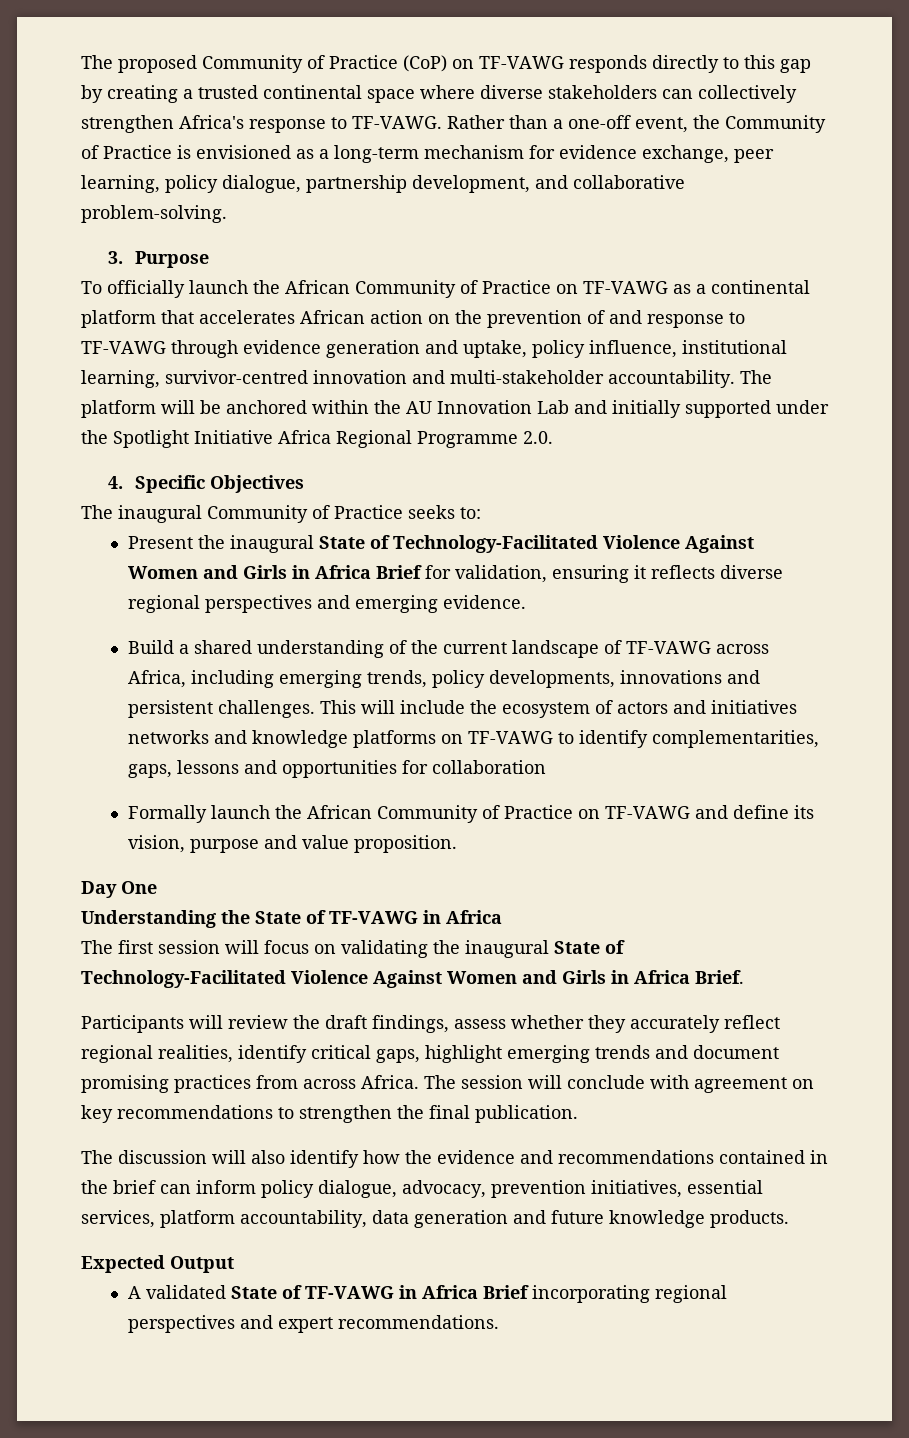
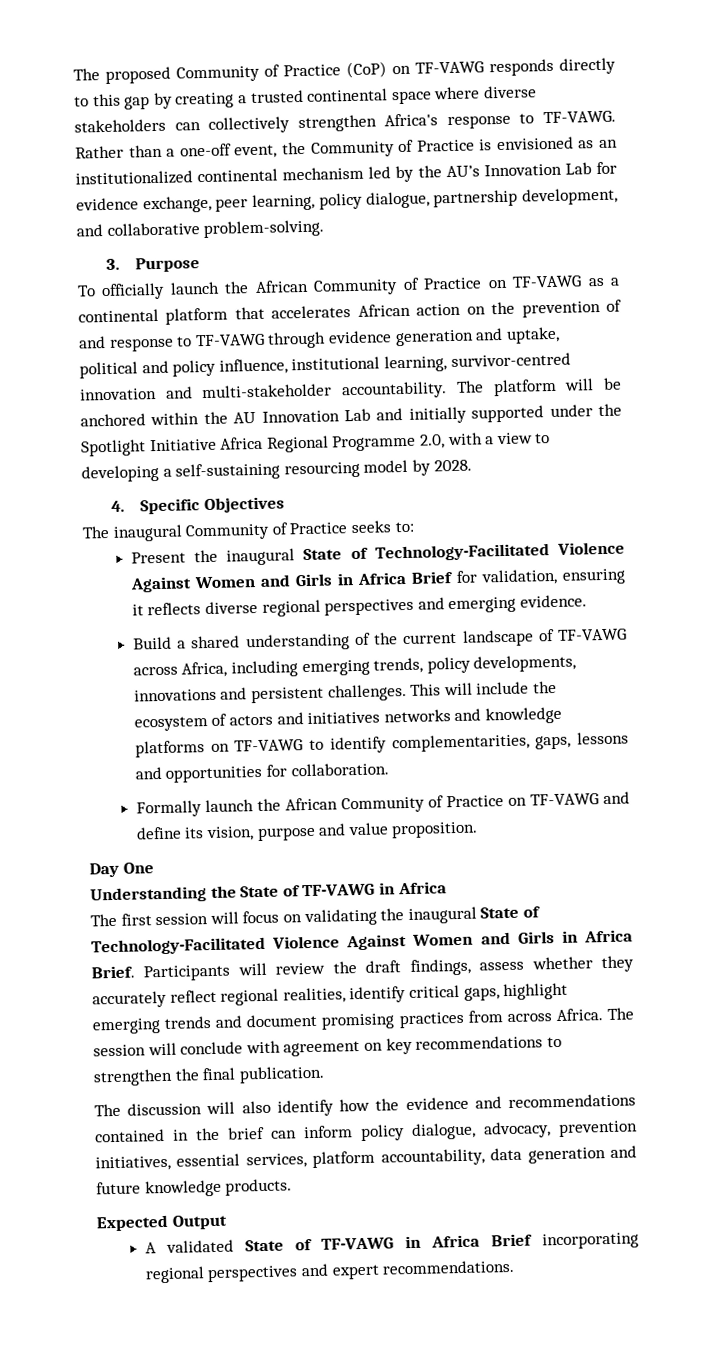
- Rather than a one-off event, the Community of Practice is envisioned as a long-term mechanism for evidence exchange, peer learning, policy dialogue, partnership development, and collaborative problem-solving.
+ Rather than a one-off event, the Community of Practice is envisioned as an institutionalized continental mechanism led by the AU’s Innovation Lab for evidence exchange, peer learning, policy dialogue, partnership development, and collaborative problem-solving.
- To officially launch the African Community of Practice on TF-VAWG as a continental platform that accelerates African action on the prevention of and response to TF-VAWG through evidence generation and uptake, policy influence, institutional learning, survivor-centred innovation and multi-stakeholder accountability.
+ To officially launch the African Community of Practice on TF-VAWG as a continental platform that accelerates African action on the prevention of and response to TF-VAWG through evidence generation and uptake, political and policy influence, institutional learning, survivor-centred innovation and multi-stakeholder accountability.
- The platform will be anchored within the AU Innovation Lab and initially supported under the Spotlight Initiative Africa Regional Programme 2.0.
+ The platform will be anchored within the AU Innovation Lab and initially supported under the Spotlight Initiative Africa Regional Programme 2.0, with a view to developing a self-sustaining resourcing model by 2028.
- This will include the ecosystem of actors and initiatives networks and knowledge platforms on TF-VAWG to identify complementarities, gaps, lessons and opportunities for collaboration
+ This will include the ecosystem of actors and initiatives networks and knowledge platforms on TF-VAWG to identify complementarities, gaps, lessons and opportunities for collaboration.
- The first session will focus on validating the inaugural State of Technology-Facilitated Violence Against Women and Girls in Africa Brief.
- Participants will review the draft findings, assess whether they accurately reflect regional realities, identify critical gaps, highlight emerging trends and document promising practices from across Africa.
+ The first session will focus on validating the inaugural State of Technology-Facilitated Violence Against Women and Girls in Africa Brief. Participants will review the draft findings, assess whether they accurately reflect regional realities, identify critical gaps, highlight emerging trends and document promising practices from across Africa.

